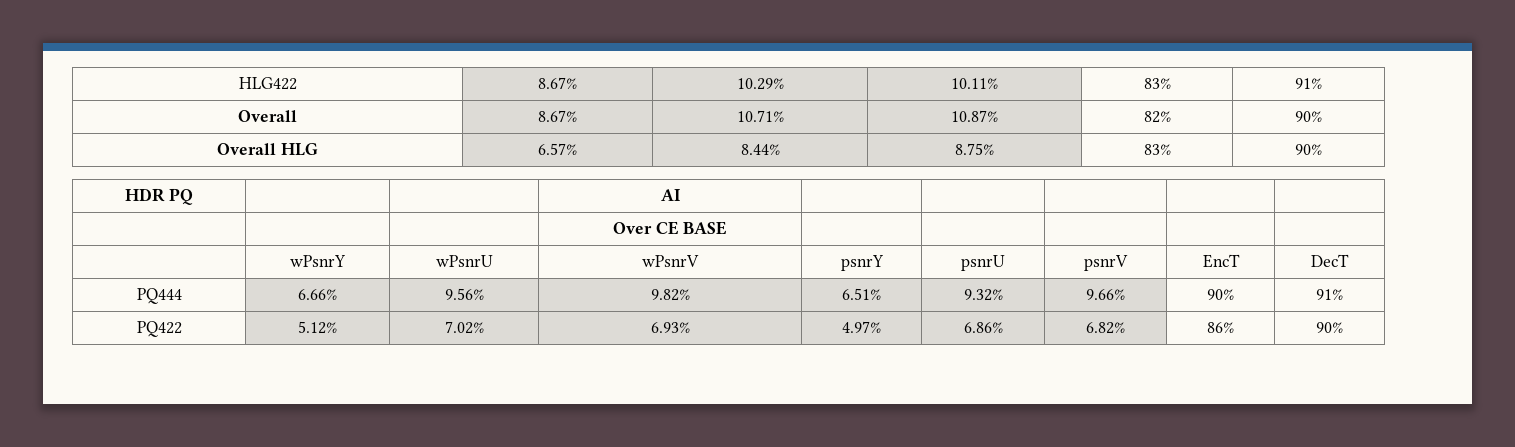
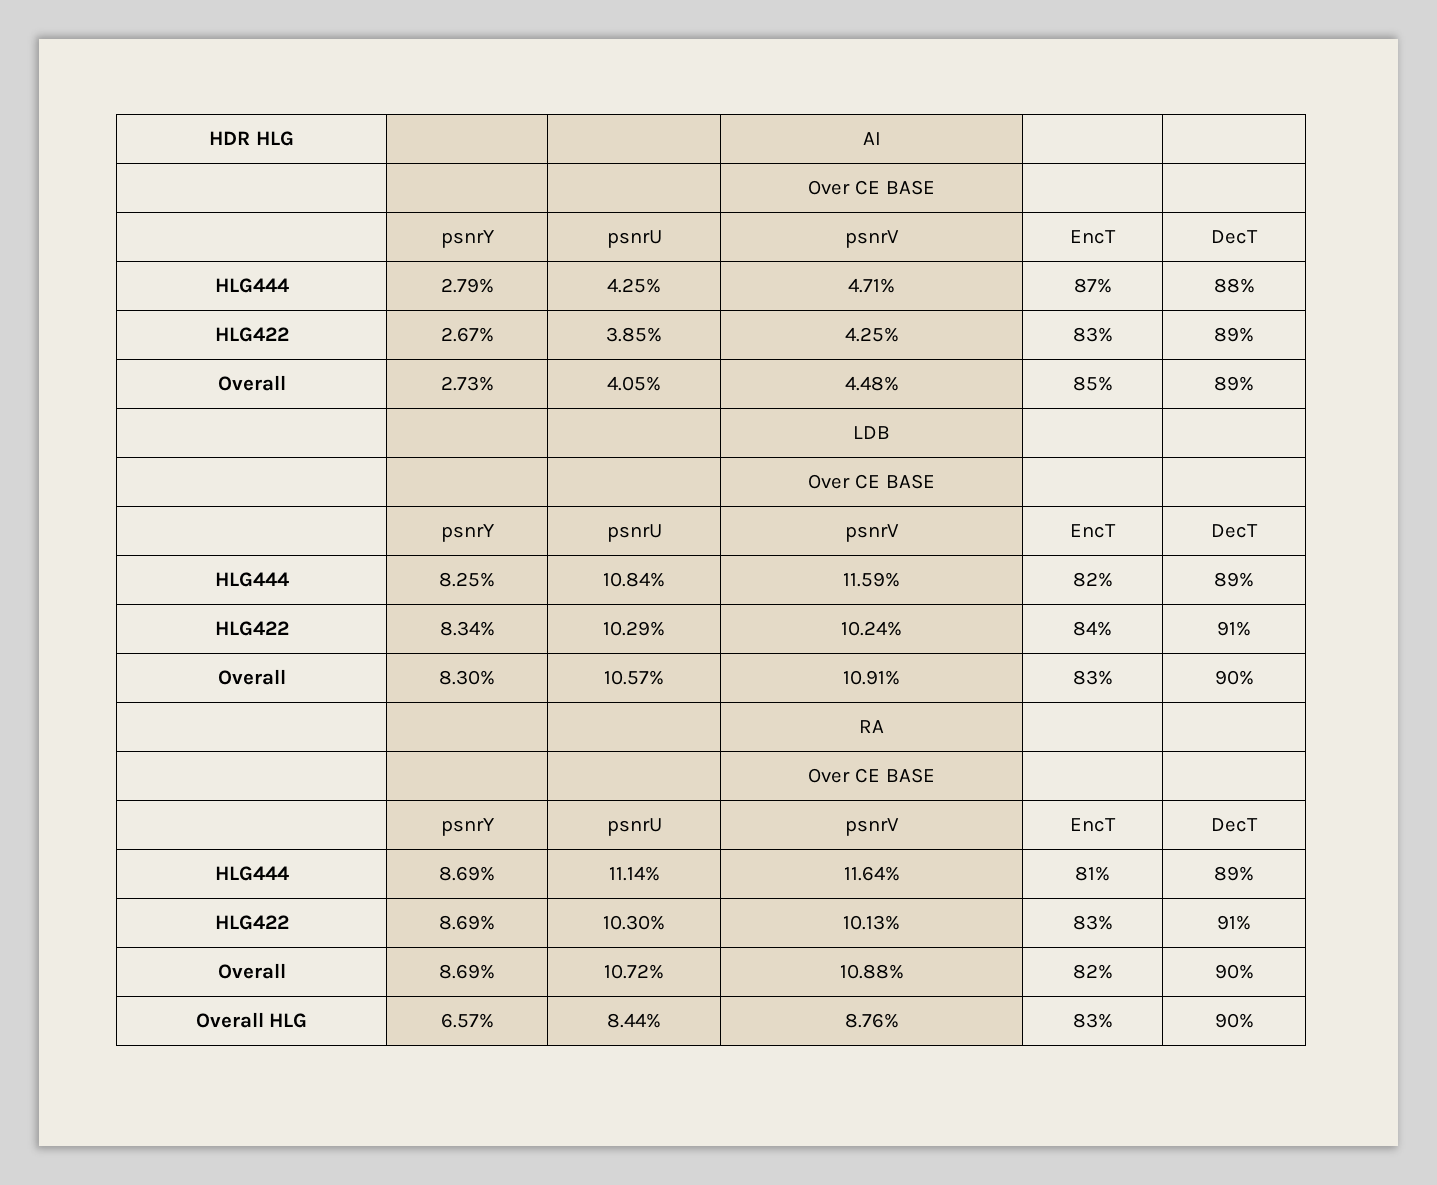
- HLG422 | 8.67% | 10.29% | 10.11% | 83% | 91%
+ HDR HLG | | | AI | |
+ | | | Over CE BASE | |
+ | psnrY | psnrU | psnrV | EncT | DecT
+ HLG444 | 2.79% | 4.25% | 4.71% | 87% | 88%
+ HLG422 | 2.67% | 3.85% | 4.25% | 83% | 89%
+ Overall | 2.73% | 4.05% | 4.48% | 85% | 89%
+ | | | LDB | |
+ | | | Over CE BASE | |
+ | psnrY | psnrU | psnrV | EncT | DecT
+ HLG444 | 8.25% | 10.84% | 11.59% | 82% | 89%
+ HLG422 | 8.34% | 10.29% | 10.24% | 84% | 91%
+ Overall | 8.30% | 10.57% | 10.91% | 83% | 90%
+ | | | RA | |
+ | | | Over CE BASE | |
+ | psnrY | psnrU | psnrV | EncT | DecT
+ HLG444 | 8.69% | 11.14% | 11.64% | 81% | 89%
+ HLG422 | 8.69% | 10.30% | 10.13% | 83% | 91%
- Overall | 8.67% | 10.71% | 10.87% | 82% | 90%
+ Overall | 8.69% | 10.72% | 10.88% | 82% | 90%
- Overall HLG | 6.57% | 8.44% | 8.75% | 83% | 90%
- HDR PQ | | | AI | | | | |
- | | | Over CE BASE | | | | |
- | wPsnrY | wPsnrU | wPsnrV | psnrY | psnrU | psnrV | EncT | DecT
- PQ444 | 6.66% | 9.56% | 9.82% | 6.51% | 9.32% | 9.66% | 90% | 91%
- PQ422 | 5.12% | 7.02% | 6.93% | 4.97% | 6.86% | 6.82% | 86% | 90%
+ Overall HLG | 6.57% | 8.44% | 8.76% | 83% | 90%

